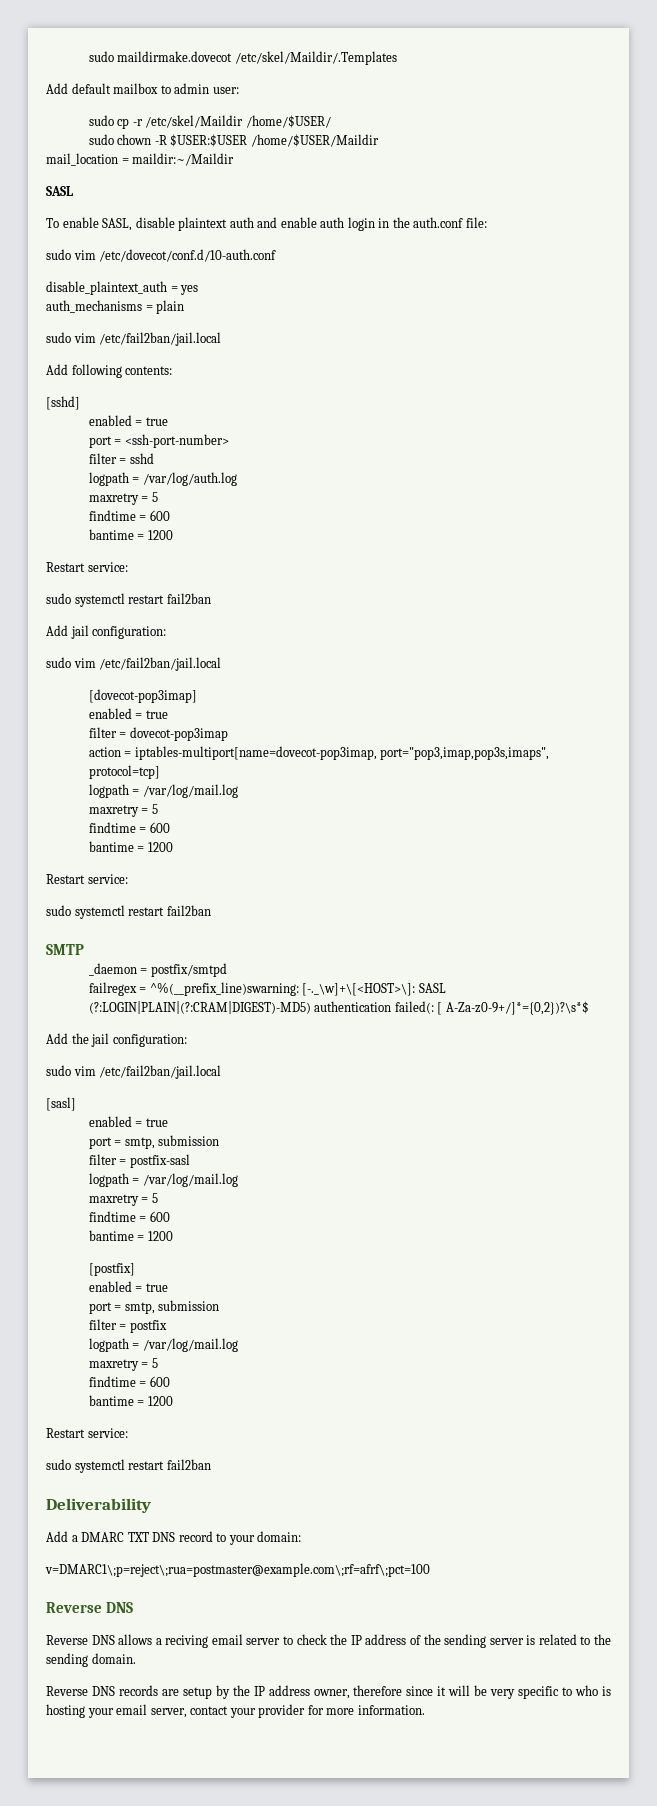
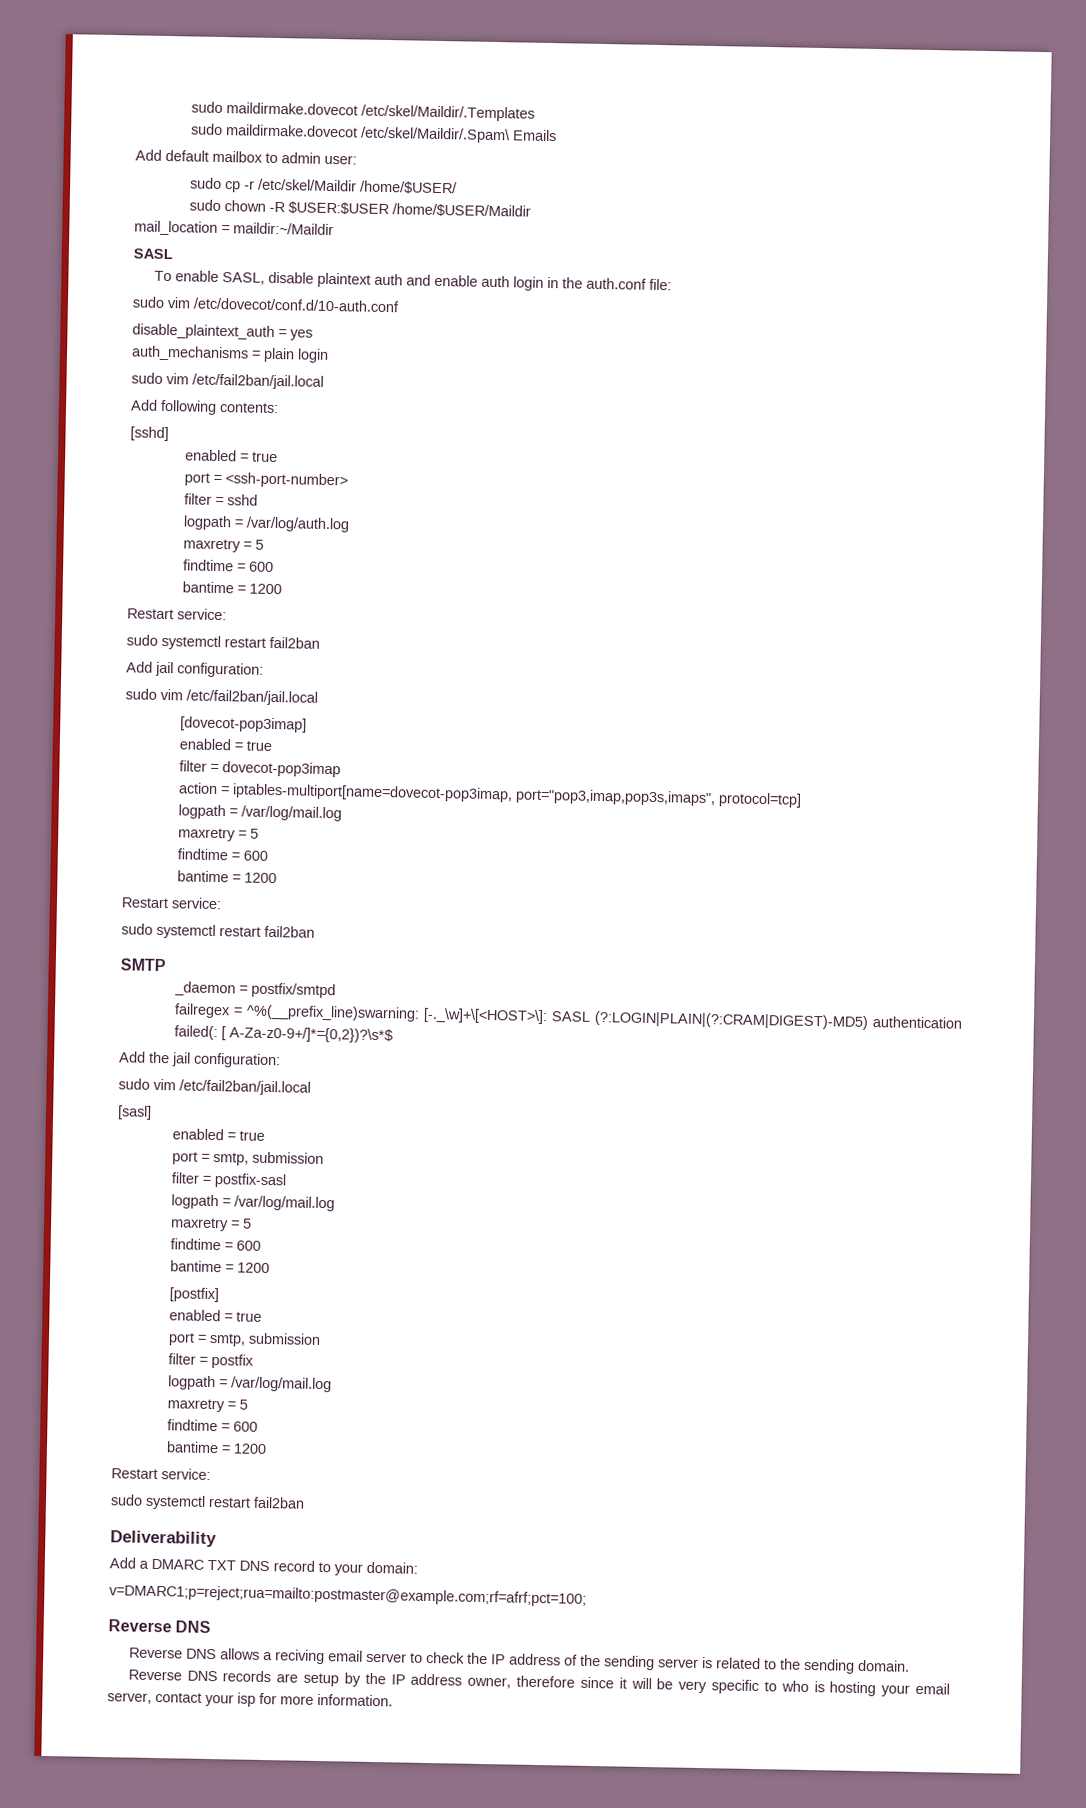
+ sudo maildirmake.dovecot /etc/skel/Maildir/.Spam\ Emails
- auth_mechanisms = plain
+ auth_mechanisms = plain login
- v=DMARC1\;p=reject\;rua=postmaster@example.com\;rf=afrf\;pct=100
+ v=DMARC1;p=reject;rua=mailto:postmaster@example.com;rf=afrf;pct=100;
- Reverse DNS records are setup by the IP address owner, therefore since it will be very specific to who is hosting your email server, contact your provider for more information.
+ Reverse DNS records are setup by the IP address owner, therefore since it will be very specific to who is hosting your email server, contact your isp for more information.

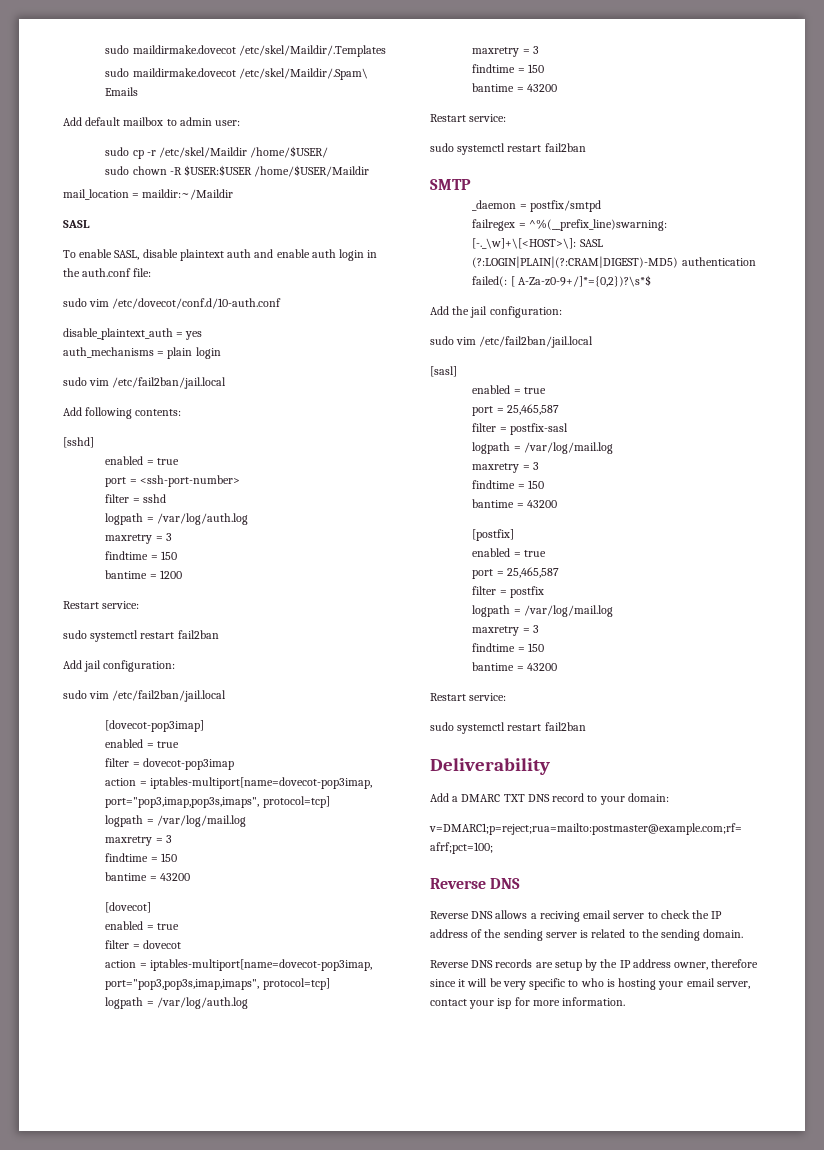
  filter = sshd
  logpath = /var/log/auth.log
- maxretry = 5
- findtime = 600
+ maxretry = 3
+ findtime = 150
  action = iptables-multiport[name=dovecot-pop3imap, port="pop3,imap,pop3s,imaps", protocol=tcp]
  logpath = /var/log/mail.log
- maxretry = 5
- findtime = 600
- bantime = 1200
+ maxretry = 3
+ findtime = 150
+ bantime = 43200
+ [dovecot]
+ enabled = true
+ filter = dovecot
+ action = iptables-multiport[name=dovecot-pop3imap, port="pop3,pop3s,imap,imaps", protocol=tcp]
+ logpath = /var/log/auth.log
+ maxretry = 3
+ findtime = 150
+ bantime = 43200
  [sasl]
  enabled = true
- port = smtp, submission
+ port = 25,465,587
  filter = postfix-sasl
  logpath = /var/log/mail.log
- maxretry = 5
- findtime = 600
- bantime = 1200
+ maxretry = 3
+ findtime = 150
+ bantime = 43200
  [postfix]
  enabled = true
- port = smtp, submission
+ port = 25,465,587
  filter = postfix
  logpath = /var/log/mail.log
- maxretry = 5
- findtime = 600
- bantime = 1200
+ maxretry = 3
+ findtime = 150
+ bantime = 43200

